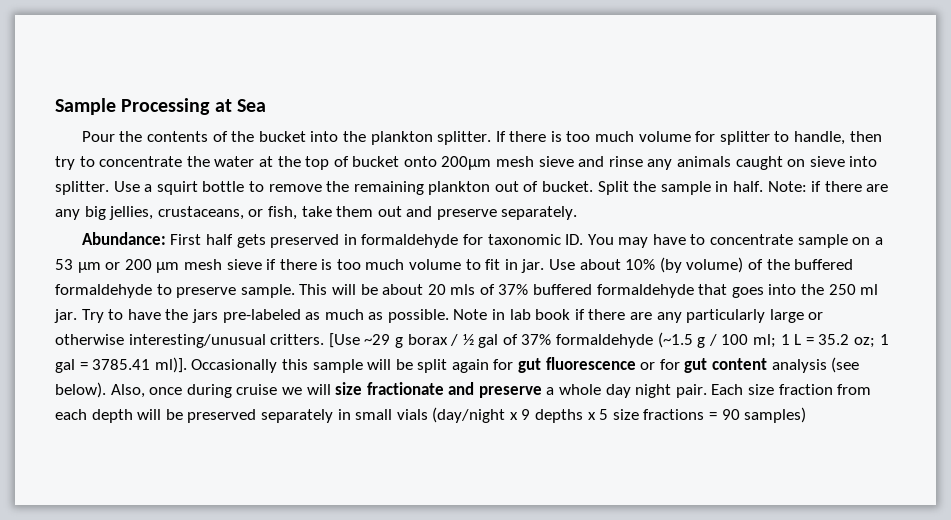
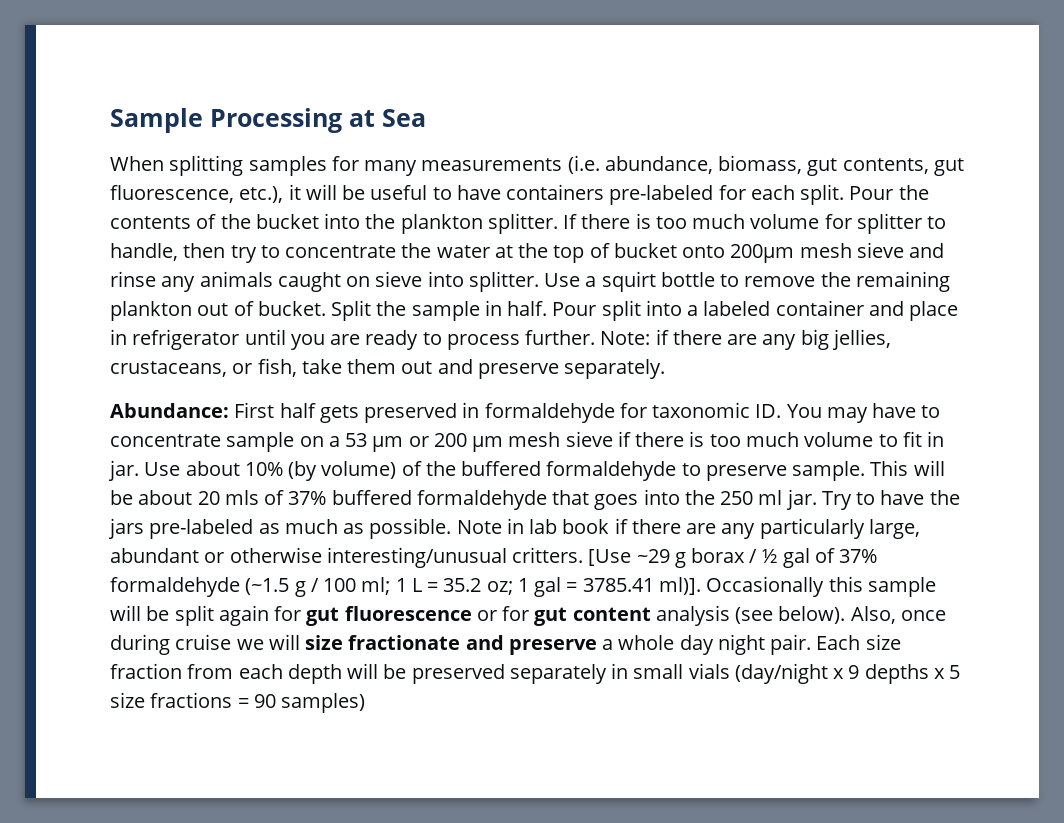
+ When splitting samples for many measurements (i.e. abundance, biomass, gut contents, gut fluorescence, etc.), it will be useful to have containers pre-labeled for each split.
+ Pour split into a labeled container and place in refrigerator until you are ready to process further.
- Note in lab book if there are any particularly large or otherwise interesting/unusual critters.
+ Note in lab book if there are any particularly large, abundant or otherwise interesting/unusual critters.

